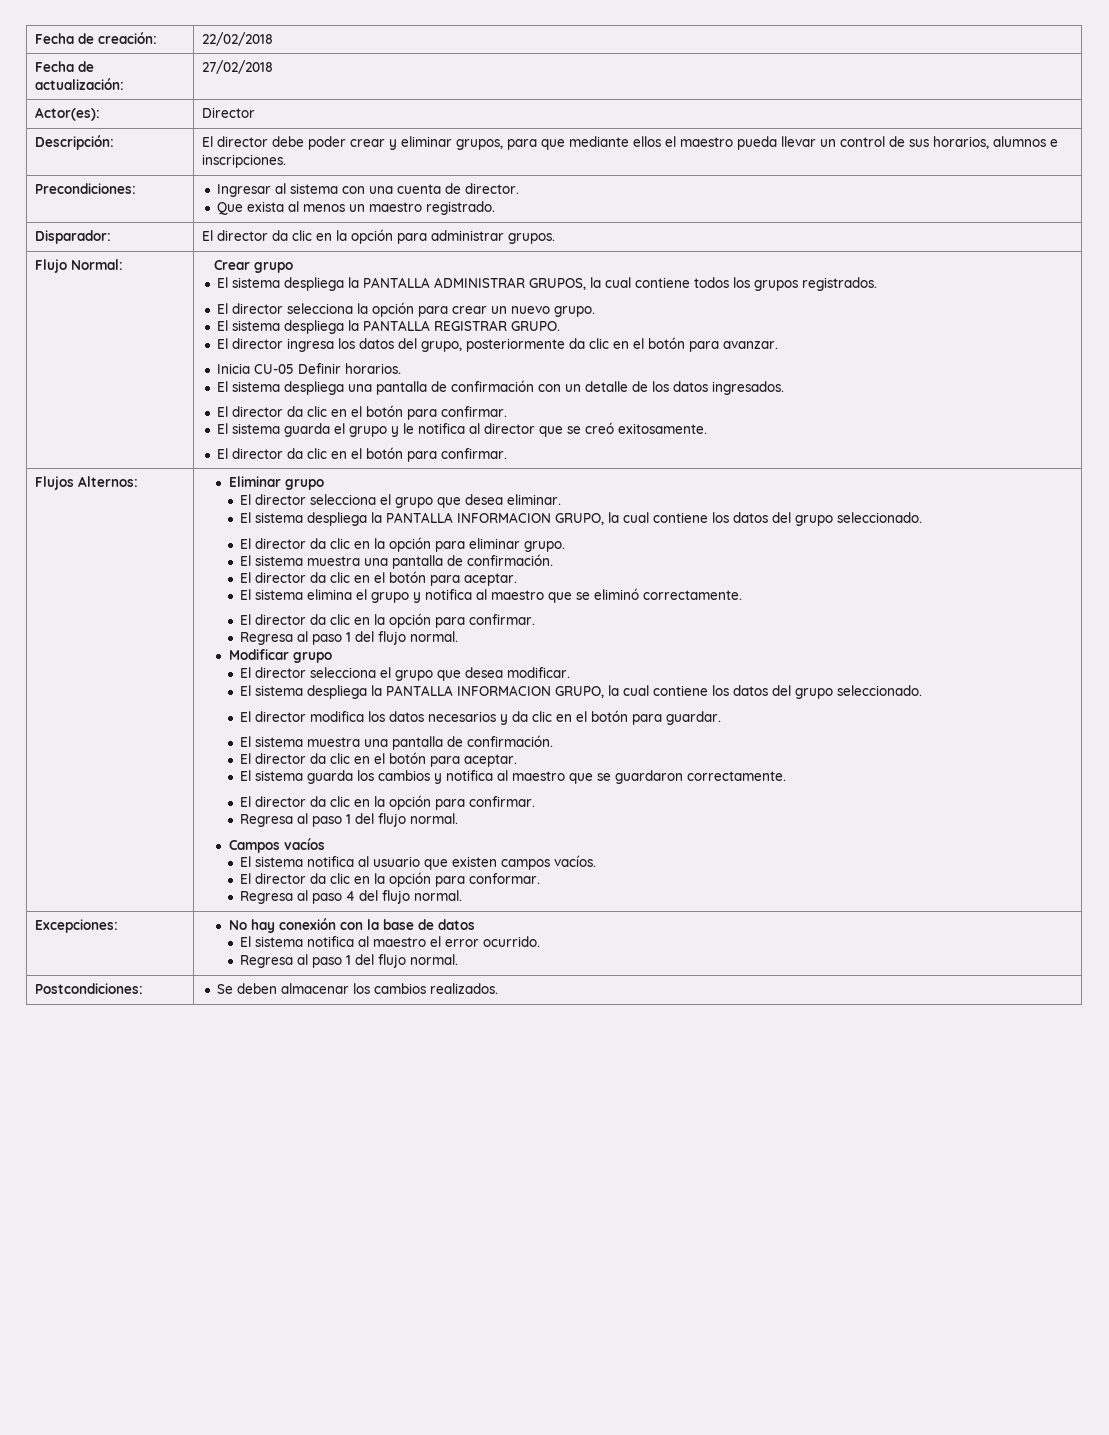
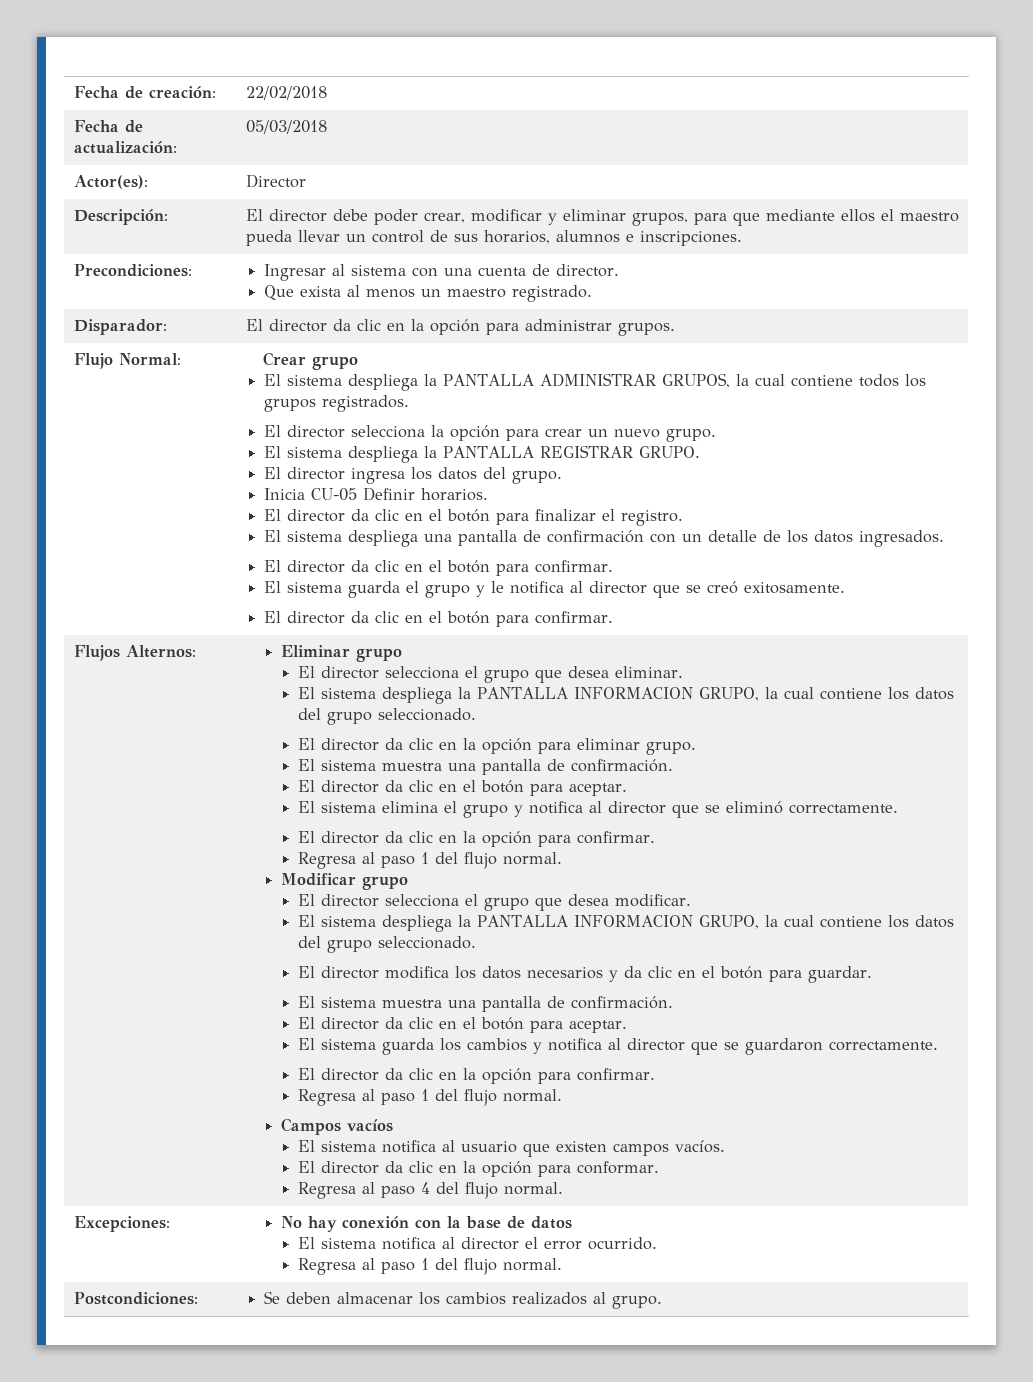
- Fecha de actualización: | 27/02/2018
+ Fecha de actualización: | 05/03/2018
- Descripción: | El director debe poder crear y eliminar grupos, para que mediante ellos el maestro pueda llevar un control de sus horarios, alumnos e inscripciones.
+ Descripción: | El director debe poder crear, modificar y eliminar grupos, para que mediante ellos el maestro pueda llevar un control de sus horarios, alumnos e inscripciones.
- El director ingresa los datos del grupo, posteriormente da clic en el botón para avanzar.
+ El director ingresa los datos del grupo.
  Inicia CU-05 Definir horarios.
+ El director da clic en el botón para finalizar el registro.
- El sistema elimina el grupo y notifica al maestro que se eliminó correctamente.
+ El sistema elimina el grupo y notifica al director que se eliminó correctamente.
- El sistema guarda los cambios y notifica al maestro que se guardaron correctamente.
+ El sistema guarda los cambios y notifica al director que se guardaron correctamente.
  Excepciones: | No hay conexión con la base de datos
- El sistema notifica al maestro el error ocurrido.
+ El sistema notifica al director el error ocurrido.
- Postcondiciones: | Se deben almacenar los cambios realizados.
+ Postcondiciones: | Se deben almacenar los cambios realizados al grupo.

